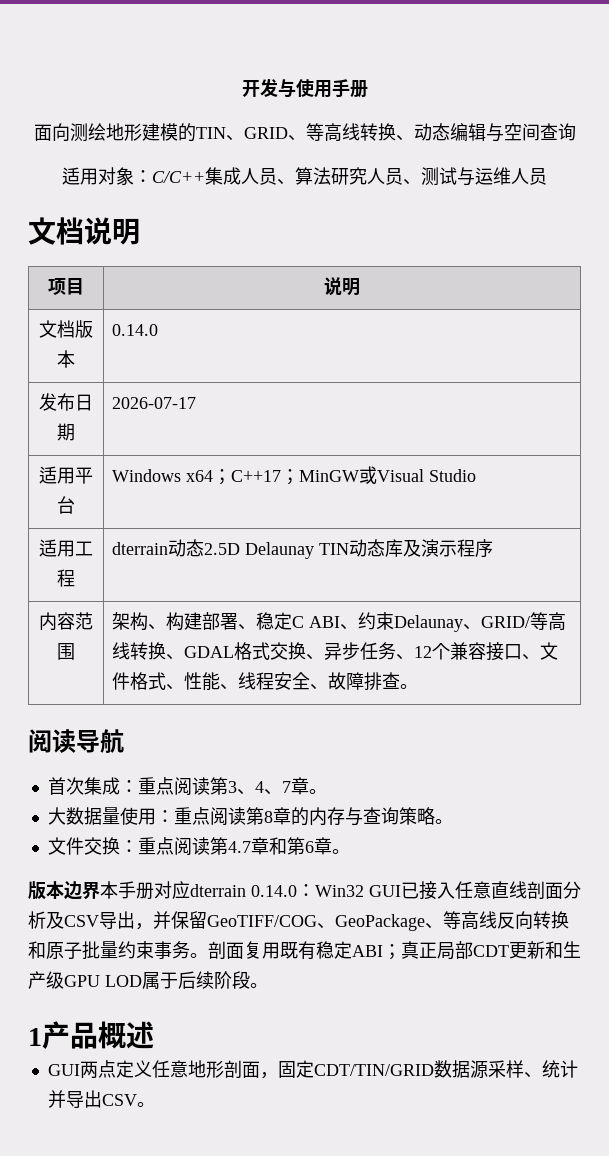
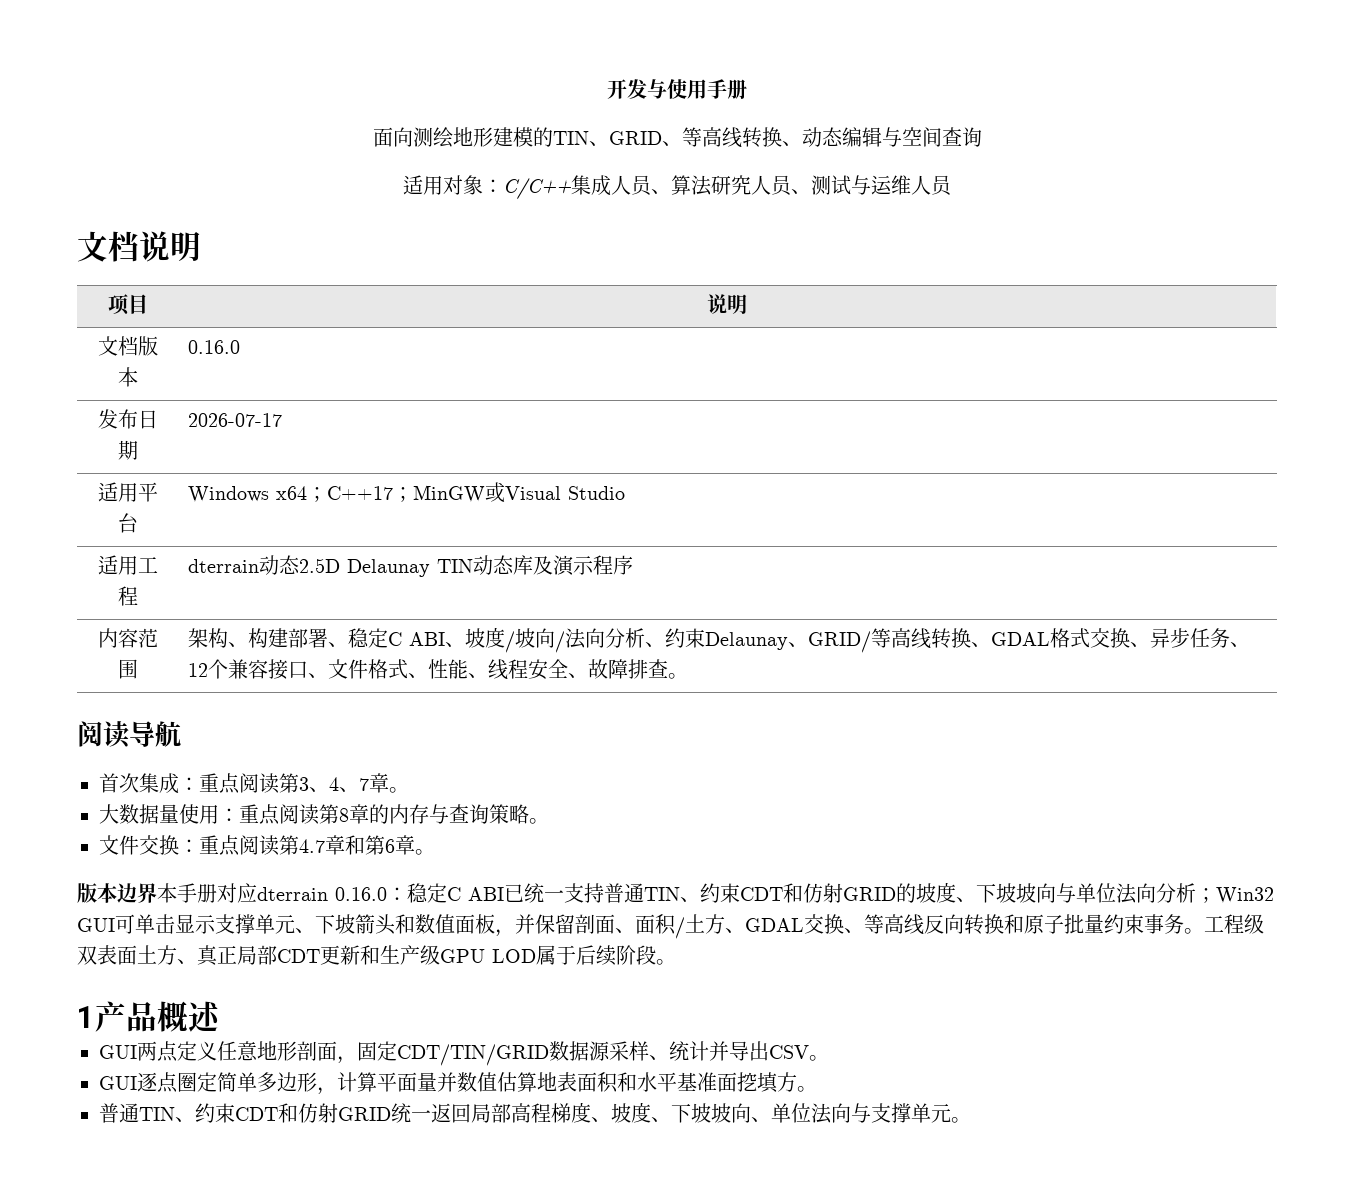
- 文档版本 | 0.14.0
+ 文档版本 | 0.16.0
- 架构、构建部署、稳定C ABI、约束Delaunay、GRID/等高线转换、GDAL格式交换、异步任务、12个兼容接口、文件格式、性能、线程安全、故障排查。
+ 架构、构建部署、稳定C ABI、坡度/坡向/法向分析、约束Delaunay、GRID/等高线转换、GDAL格式交换、异步任务、12个兼容接口、文件格式、性能、线程安全、故障排查。
- 版本边界本手册对应dterrain 0.14.0：Win32 GUI已接入任意直线剖面分析及CSV导出，并保留GeoTIFF/COG、GeoPackage、等高线反向转换和原子批量约束事务。
+ 版本边界本手册对应dterrain 0.16.0：稳定C ABI已统一支持普通TIN、约束CDT和仿射GRID的坡度、下坡坡向与单位法向分析；Win32 GUI可单击显示支撑单元、下坡箭头和数值面板，并保留剖面、面积/土方、GDAL交换、等高线反向转换和原子批量约束事务。
- 剖面复用既有稳定ABI；真正局部CDT更新和生产级GPU LOD属于后续阶段。
+ 工程级双表面土方、真正局部CDT更新和生产级GPU LOD属于后续阶段。
+ GUI逐点圈定简单多边形，计算平面量并数值估算地表面积和水平基准面挖填方。
+ 普通TIN、约束CDT和仿射GRID统一返回局部高程梯度、坡度、下坡坡向、单位法向与支撑单元。

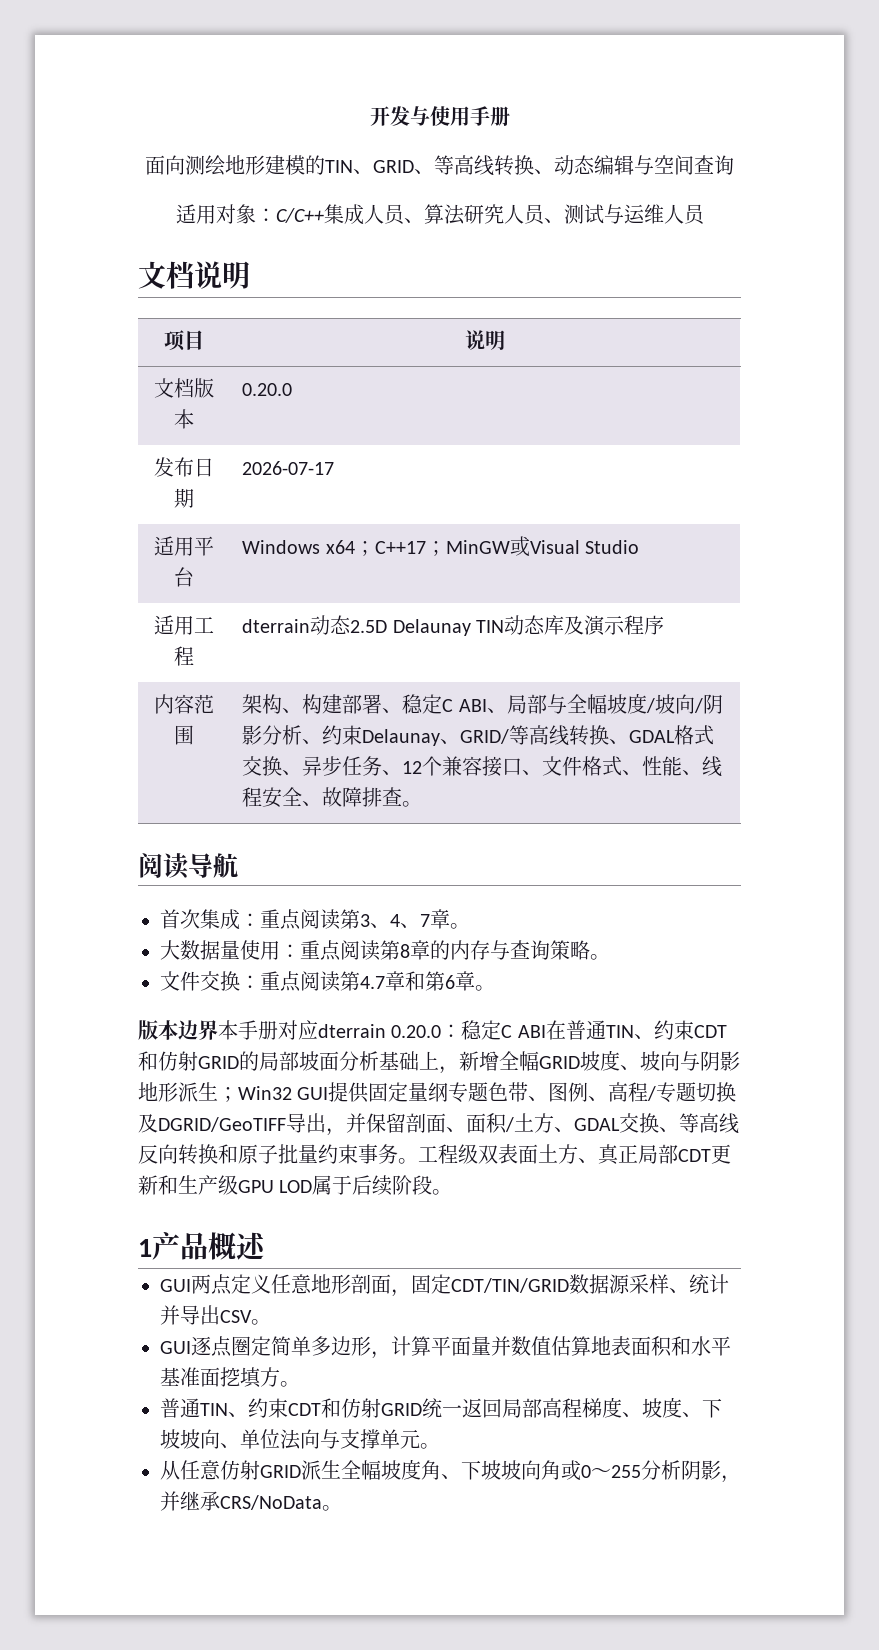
- 文档版本 | 0.16.0
+ 文档版本 | 0.20.0
- 架构、构建部署、稳定C ABI、坡度/坡向/法向分析、约束Delaunay、GRID/等高线转换、GDAL格式交换、异步任务、12个兼容接口、文件格式、性能、线程安全、故障排查。
+ 架构、构建部署、稳定C ABI、局部与全幅坡度/坡向/阴影分析、约束Delaunay、GRID/等高线转换、GDAL格式交换、异步任务、12个兼容接口、文件格式、性能、线程安全、故障排查。
- 版本边界本手册对应dterrain 0.16.0：稳定C ABI已统一支持普通TIN、约束CDT和仿射GRID的坡度、下坡坡向与单位法向分析；Win32 GUI可单击显示支撑单元、下坡箭头和数值面板，并保留剖面、面积/土方、GDAL交换、等高线反向转换和原子批量约束事务。
+ 版本边界本手册对应dterrain 0.20.0：稳定C ABI在普通TIN、约束CDT和仿射GRID的局部坡面分析基础上，新增全幅GRID坡度、坡向与阴影地形派生；Win32 GUI提供固定量纲专题色带、图例、高程/专题切换及DGRID/GeoTIFF导出，并保留剖面、面积/土方、GDAL交换、等高线反向转换和原子批量约束事务。
+ 从任意仿射GRID派生全幅坡度角、下坡坡向角或0～255分析阴影，并继承CRS/NoData。

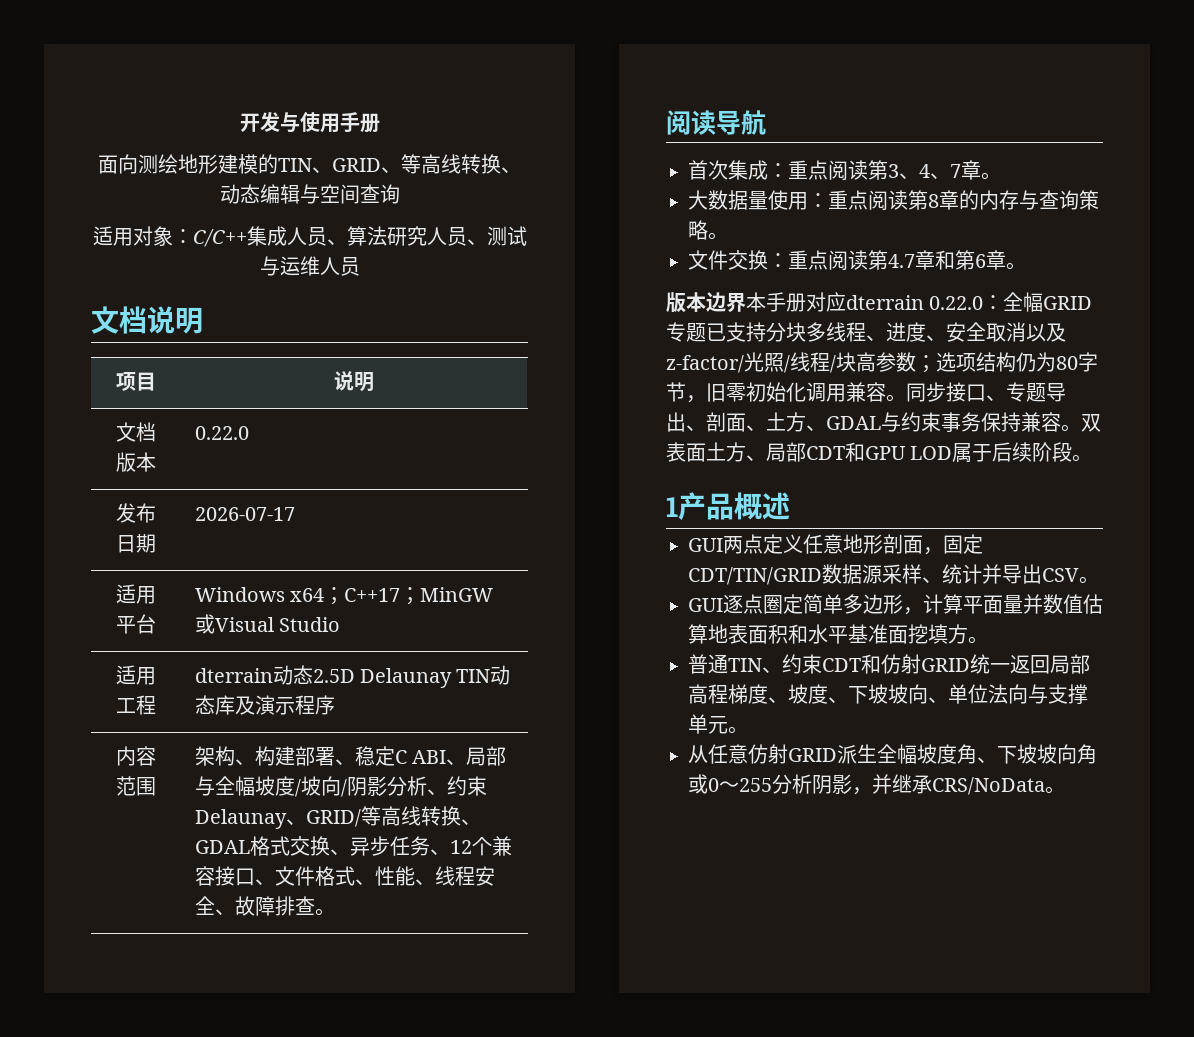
- 文档版本 | 0.20.0
+ 文档版本 | 0.22.0
- 版本边界本手册对应dterrain 0.20.0：稳定C ABI在普通TIN、约束CDT和仿射GRID的局部坡面分析基础上，新增全幅GRID坡度、坡向与阴影地形派生；Win32 GUI提供固定量纲专题色带、图例、高程/专题切换及DGRID/GeoTIFF导出，并保留剖面、面积/土方、GDAL交换、等高线反向转换和原子批量约束事务。工程级双表面土方、真正局部CDT更新和生产级GPU LOD属于后续阶段。
+ 版本边界本手册对应dterrain 0.22.0：全幅GRID专题已支持分块多线程、进度、安全取消以及z-factor/光照/线程/块高参数；选项结构仍为80字节，旧零初始化调用兼容。同步接口、专题导出、剖面、土方、GDAL与约束事务保持兼容。双表面土方、局部CDT和GPU LOD属于后续阶段。

